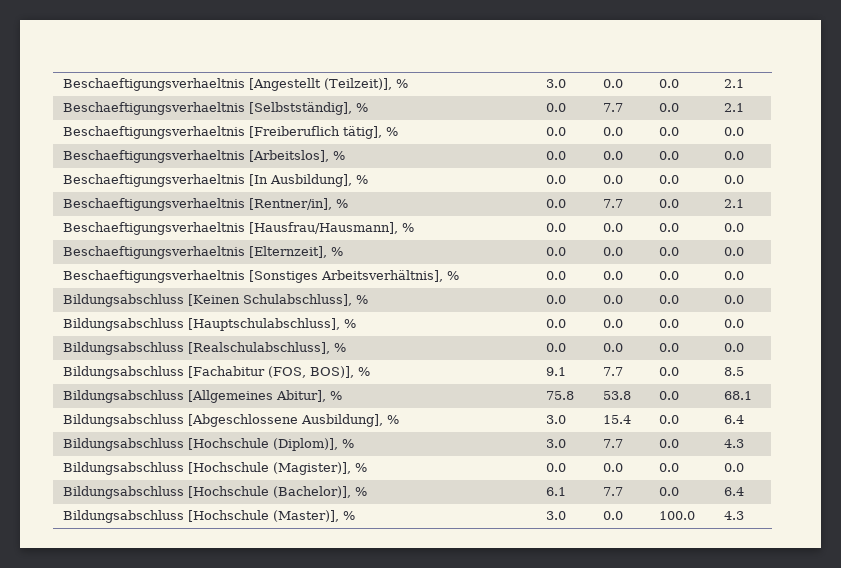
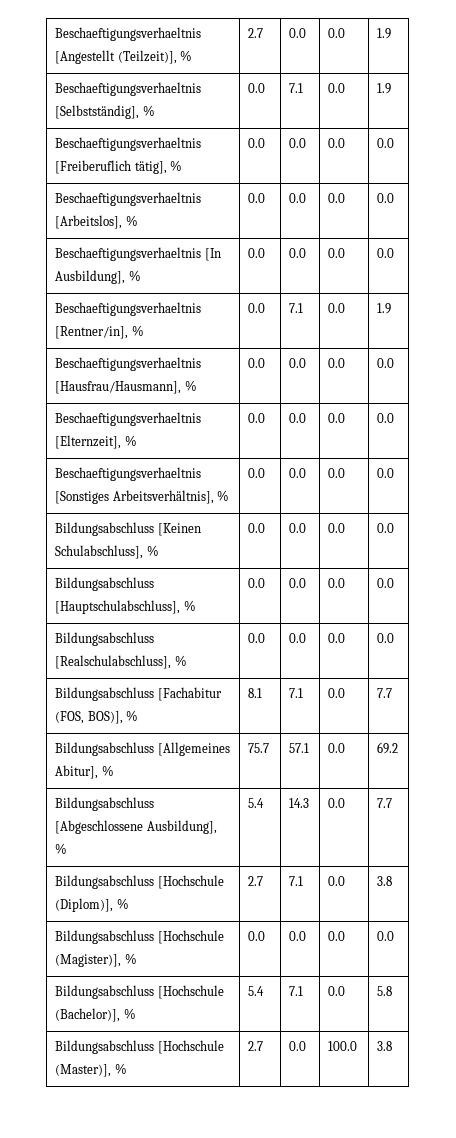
- Beschaeftigungsverhaeltnis [Angestellt (Teilzeit)], % | 3.0 | 0.0 | 0.0 | 2.1
+ Beschaeftigungsverhaeltnis [Angestellt (Teilzeit)], % | 2.7 | 0.0 | 0.0 | 1.9
- Beschaeftigungsverhaeltnis [Selbstständig], % | 0.0 | 7.7 | 0.0 | 2.1
+ Beschaeftigungsverhaeltnis [Selbstständig], % | 0.0 | 7.1 | 0.0 | 1.9
- Beschaeftigungsverhaeltnis [Rentner/in], % | 0.0 | 7.7 | 0.0 | 2.1
+ Beschaeftigungsverhaeltnis [Rentner/in], % | 0.0 | 7.1 | 0.0 | 1.9
- Bildungsabschluss [Fachabitur (FOS, BOS)], % | 9.1 | 7.7 | 0.0 | 8.5
+ Bildungsabschluss [Fachabitur (FOS, BOS)], % | 8.1 | 7.1 | 0.0 | 7.7
- Bildungsabschluss [Allgemeines Abitur], % | 75.8 | 53.8 | 0.0 | 68.1
+ Bildungsabschluss [Allgemeines Abitur], % | 75.7 | 57.1 | 0.0 | 69.2
- Bildungsabschluss [Abgeschlossene Ausbildung], % | 3.0 | 15.4 | 0.0 | 6.4
+ Bildungsabschluss [Abgeschlossene Ausbildung], % | 5.4 | 14.3 | 0.0 | 7.7
- Bildungsabschluss [Hochschule (Diplom)], % | 3.0 | 7.7 | 0.0 | 4.3
+ Bildungsabschluss [Hochschule (Diplom)], % | 2.7 | 7.1 | 0.0 | 3.8
- Bildungsabschluss [Hochschule (Bachelor)], % | 6.1 | 7.7 | 0.0 | 6.4
+ Bildungsabschluss [Hochschule (Bachelor)], % | 5.4 | 7.1 | 0.0 | 5.8
- Bildungsabschluss [Hochschule (Master)], % | 3.0 | 0.0 | 100.0 | 4.3
+ Bildungsabschluss [Hochschule (Master)], % | 2.7 | 0.0 | 100.0 | 3.8

